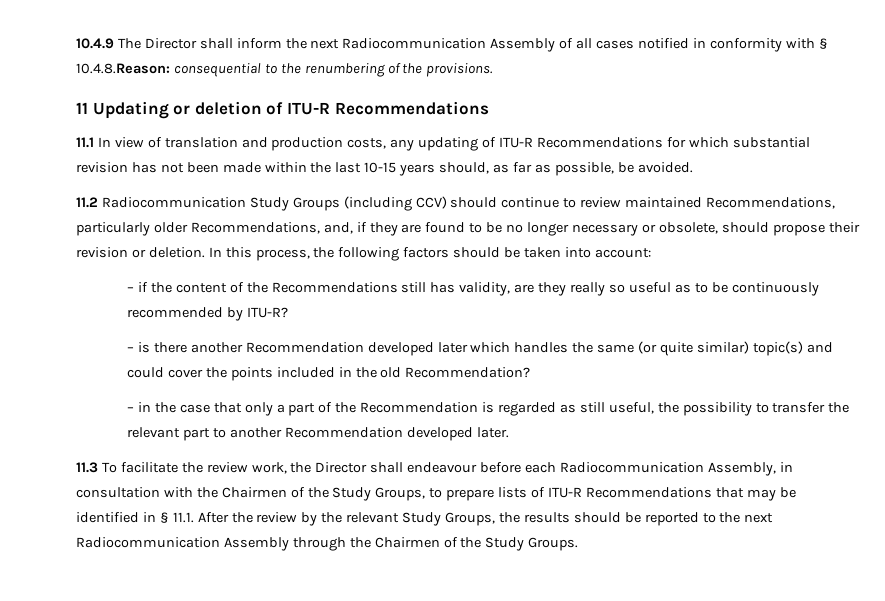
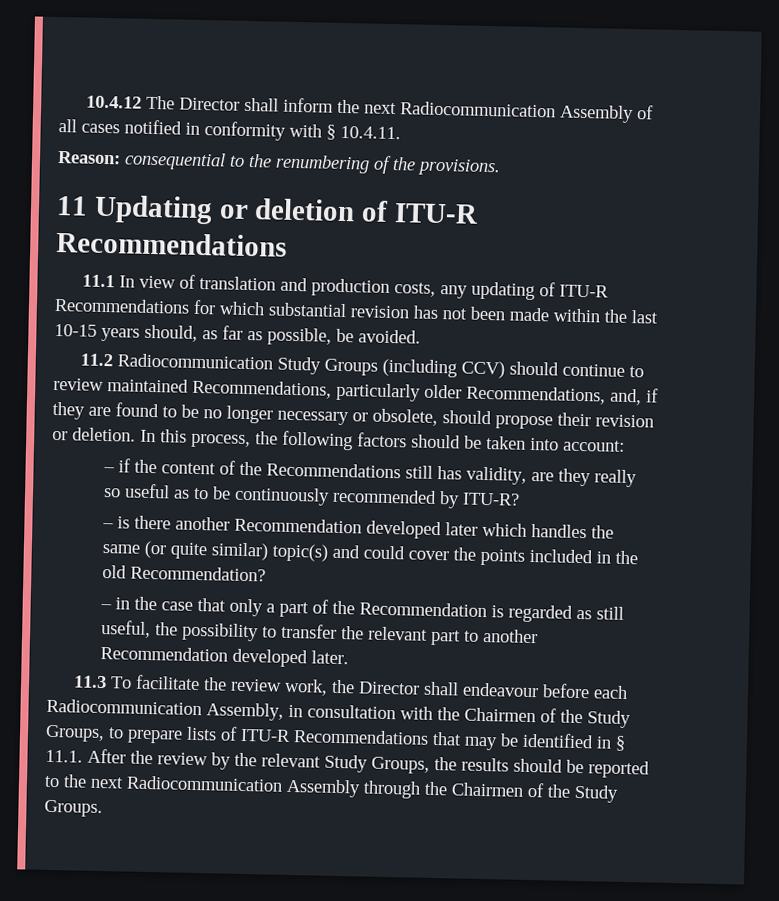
- 10.4.9 The Director shall inform the next Radiocommunication Assembly of all cases notified in conformity with § 10.4.8.Reason: consequential to the renumbering of the provisions.
+ 10.4.12 The Director shall inform the next Radiocommunication Assembly of all cases notified in conformity with § 10.4.11.
+ Reason: consequential to the renumbering of the provisions.

